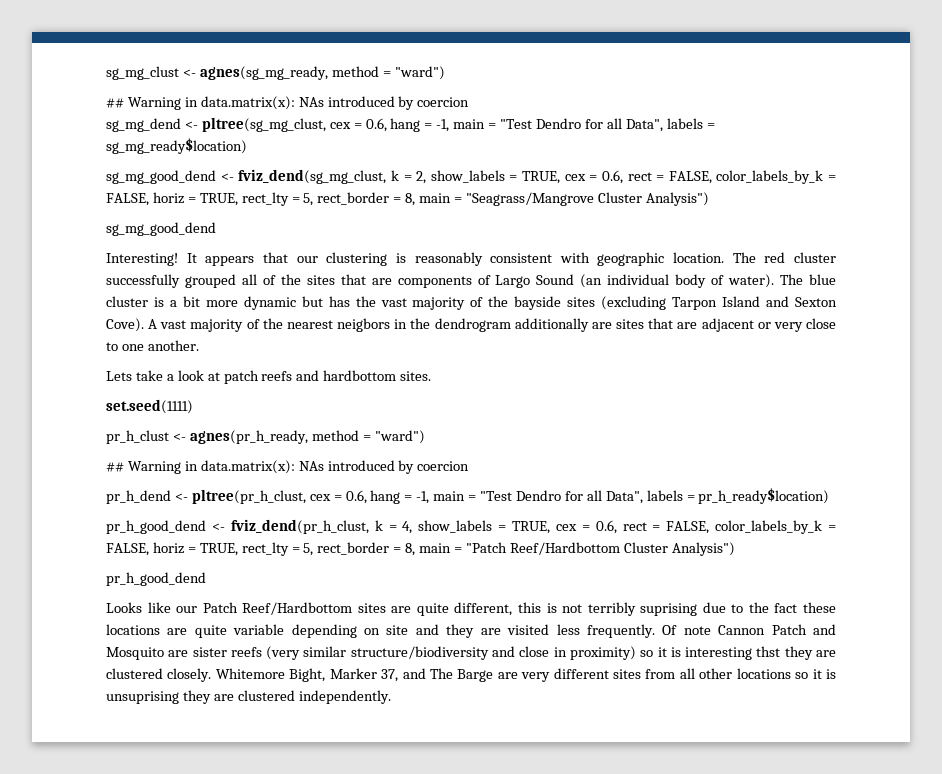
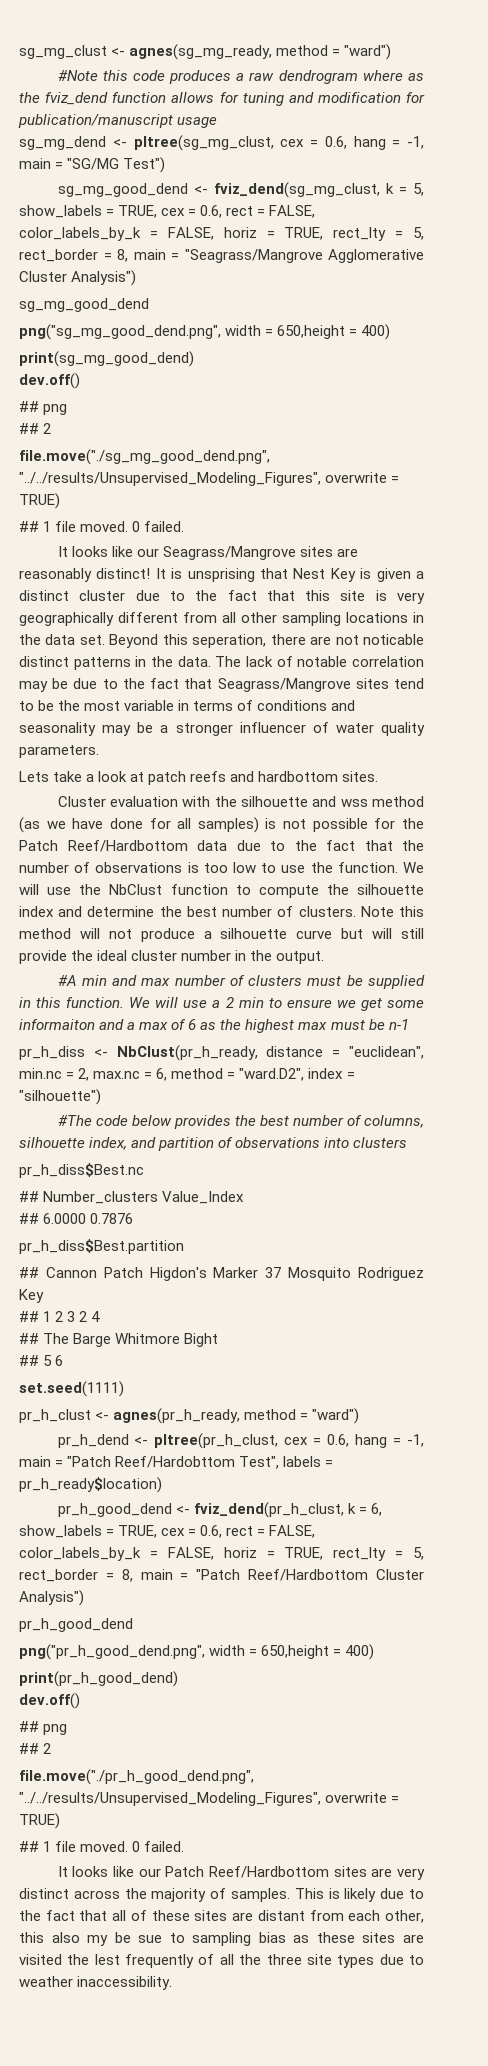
  sg_mg_clust <- agnes(sg_mg_ready, method = "ward")
- ## Warning in data.matrix(x): NAs introduced by coercion
+ #Note this code produces a raw dendrogram where as the fviz_dend function allows for tuning and modification for publication/manuscript usage
- sg_mg_dend <- pltree(sg_mg_clust, cex = 0.6, hang = -1, main = "Test Dendro for all Data", labels = sg_mg_ready$location)
+ sg_mg_dend <- pltree(sg_mg_clust, cex = 0.6, hang = -1, main = "SG/MG Test")
- sg_mg_good_dend <- fviz_dend(sg_mg_clust, k = 2, show_labels = TRUE, cex = 0.6, rect = FALSE, color_labels_by_k = FALSE, horiz = TRUE, rect_lty = 5, rect_border = 8, main = "Seagrass/Mangrove Cluster Analysis")
+ sg_mg_good_dend <- fviz_dend(sg_mg_clust, k = 5, show_labels = TRUE, cex = 0.6, rect = FALSE, color_labels_by_k = FALSE, horiz = TRUE, rect_lty = 5, rect_border = 8, main = "Seagrass/Mangrove Agglomerative Cluster Analysis")
- Interesting! It appears that our clustering is reasonably consistent with geographic location. The red cluster successfully grouped all of the sites that are components of Largo Sound (an individual body of water). The blue cluster is a bit more dynamic but has the vast majority of the bayside sites (excluding Tarpon Island and Sexton Cove). A vast majority of the nearest neigbors in the dendrogram additionally are sites that are adjacent or very close to one another.
+ png("sg_mg_good_dend.png", width = 650,height = 400)
+ print(sg_mg_good_dend)
+ dev.off()
+ ## png
+ ## 2
+ file.move("./sg_mg_good_dend.png", "../../results/Unsupervised_Modeling_Figures", overwrite = TRUE)
+ ## 1 file moved. 0 failed.
+ It looks like our Seagrass/Mangrove sites are reasonably distinct! It is unsprising that Nest Key is given a distinct cluster due to the fact that this site is very geographically different from all other sampling locations in the data set. Beyond this seperation, there are not noticable distinct patterns in the data. The lack of notable correlation may be due to the fact that Seagrass/Mangrove sites tend to be the most variable in terms of conditions and seasonality may be a stronger influencer of water quality parameters.
+ Cluster evaluation with the silhouette and wss method (as we have done for all samples) is not possible for the Patch Reef/Hardbottom data due to the fact that the number of observations is too low to use the function. We will use the NbClust function to compute the silhouette index and determine the best number of clusters. Note this method will not produce a silhouette curve but will still provide the ideal cluster number in the output.
+ #A min and max number of clusters must be supplied in this function. We will use a 2 min to ensure we get some informaiton and a max of 6 as the highest max must be n-1
+ pr_h_diss <- NbClust(pr_h_ready, distance = "euclidean", min.nc = 2, max.nc = 6, method = "ward.D2", index = "silhouette")
+ #The code below provides the best number of columns, silhouette index, and partition of observations into clusters
+ pr_h_diss$Best.nc
+ ## Number_clusters Value_Index
+ ## 6.0000 0.7876
+ pr_h_diss$Best.partition
+ ## Cannon Patch Higdon's Marker 37 Mosquito Rodriguez Key
+ ## 1 2 3 2 4
+ ## The Barge Whitmore Bight
+ ## 5 6
  pr_h_clust <- agnes(pr_h_ready, method = "ward")
- ## Warning in data.matrix(x): NAs introduced by coercion
- pr_h_dend <- pltree(pr_h_clust, cex = 0.6, hang = -1, main = "Test Dendro for all Data", labels = pr_h_ready$location)
+ pr_h_dend <- pltree(pr_h_clust, cex = 0.6, hang = -1, main = "Patch Reef/Hardobttom Test", labels = pr_h_ready$location)
- pr_h_good_dend <- fviz_dend(pr_h_clust, k = 4, show_labels = TRUE, cex = 0.6, rect = FALSE, color_labels_by_k = FALSE, horiz = TRUE, rect_lty = 5, rect_border = 8, main = "Patch Reef/Hardbottom Cluster Analysis")
+ pr_h_good_dend <- fviz_dend(pr_h_clust, k = 6, show_labels = TRUE, cex = 0.6, rect = FALSE, color_labels_by_k = FALSE, horiz = TRUE, rect_lty = 5, rect_border = 8, main = "Patch Reef/Hardbottom Cluster Analysis")
- Looks like our Patch Reef/Hardbottom sites are quite different, this is not terribly suprising due to the fact these locations are quite variable depending on site and they are visited less frequently. Of note Cannon Patch and Mosquito are sister reefs (very similar structure/biodiversity and close in proximity) so it is interesting thst they are clustered closely. Whitemore Bight, Marker 37, and The Barge are very different sites from all other locations so it is unsuprising they are clustered independently.
+ png("pr_h_good_dend.png", width = 650,height = 400)
+ print(pr_h_good_dend)
+ dev.off()
+ ## png
+ ## 2
+ file.move("./pr_h_good_dend.png", "../../results/Unsupervised_Modeling_Figures", overwrite = TRUE)
+ ## 1 file moved. 0 failed.
+ It looks like our Patch Reef/Hardbottom sites are very distinct across the majority of samples. This is likely due to the fact that all of these sites are distant from each other, this also my be sue to sampling bias as these sites are visited the lest frequently of all the three site types due to weather inaccessibility.

